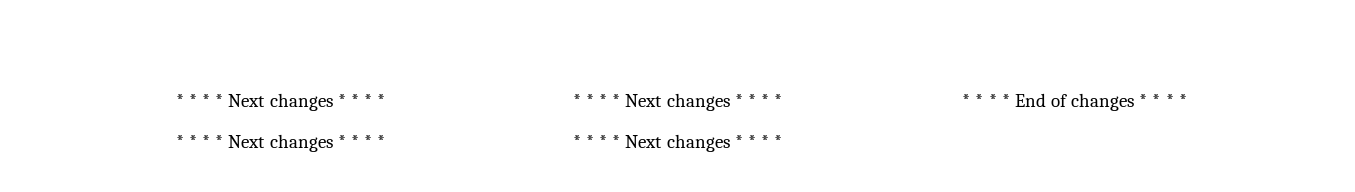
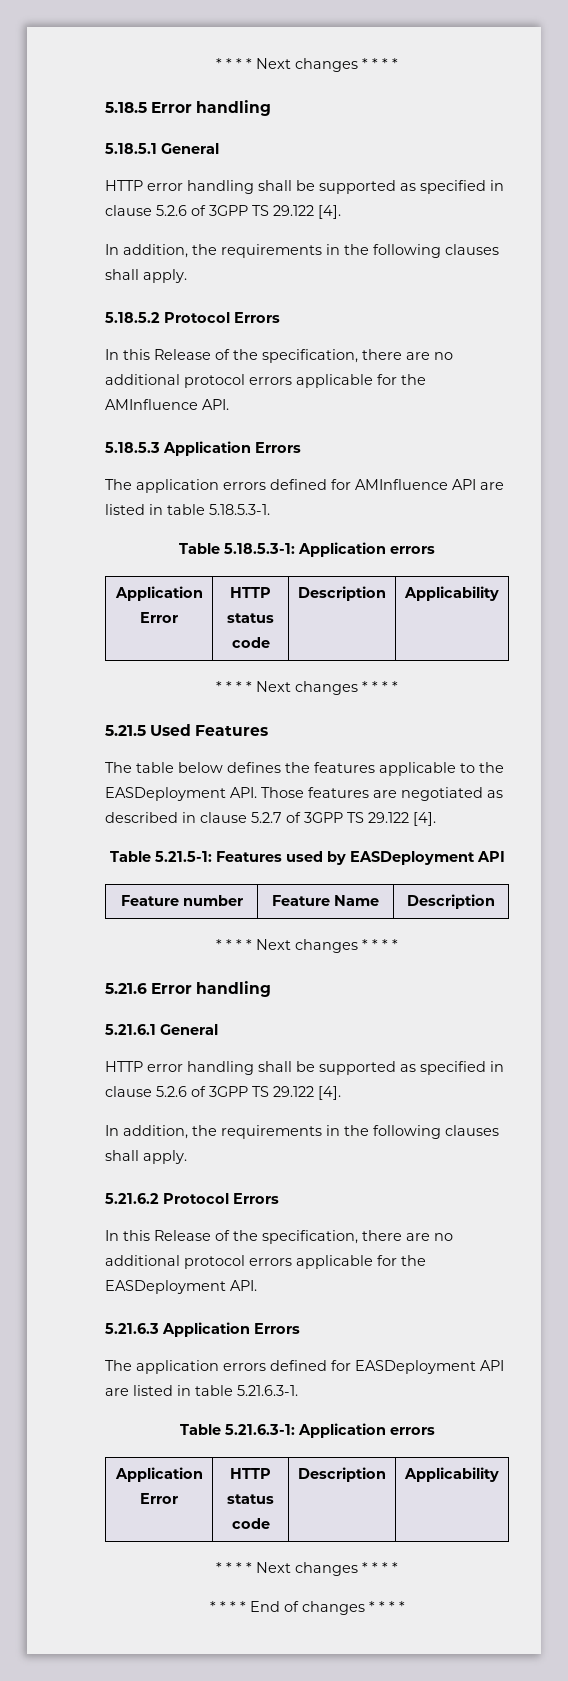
+ 5.18.5 Error handling
+ 5.18.5.1 General
+ HTTP error handling shall be supported as specified in clause 5.2.6 of 3GPP TS 29.122 [4].
+ In addition, the requirements in the following clauses shall apply.
+ 5.18.5.2 Protocol Errors
+ In this Release of the specification, there are no additional protocol errors applicable for the AMInfluence API.
+ 5.18.5.3 Application Errors
+ The application errors defined for AMInfluence API are listed in table 5.18.5.3-1.
+ Table 5.18.5.3-1: Application errors
+ Application Error | HTTP status code | Description | Applicability
+ 5.21.5 Used Features
+ The table below defines the features applicable to the EASDeployment API. Those features are negotiated as described in clause 5.2.7 of 3GPP TS 29.122 [4].
+ Table 5.21.5-1: Features used by EASDeployment API
+ Feature number | Feature Name | Description
+ 5.21.6 Error handling
+ 5.21.6.1 General
+ HTTP error handling shall be supported as specified in clause 5.2.6 of 3GPP TS 29.122 [4].
+ In addition, the requirements in the following clauses shall apply.
+ 5.21.6.2 Protocol Errors
+ In this Release of the specification, there are no additional protocol errors applicable for the EASDeployment API.
+ 5.21.6.3 Application Errors
+ The application errors defined for EASDeployment API are listed in table 5.21.6.3-1.
+ Table 5.21.6.3-1: Application errors
+ Application Error | HTTP status code | Description | Applicability

